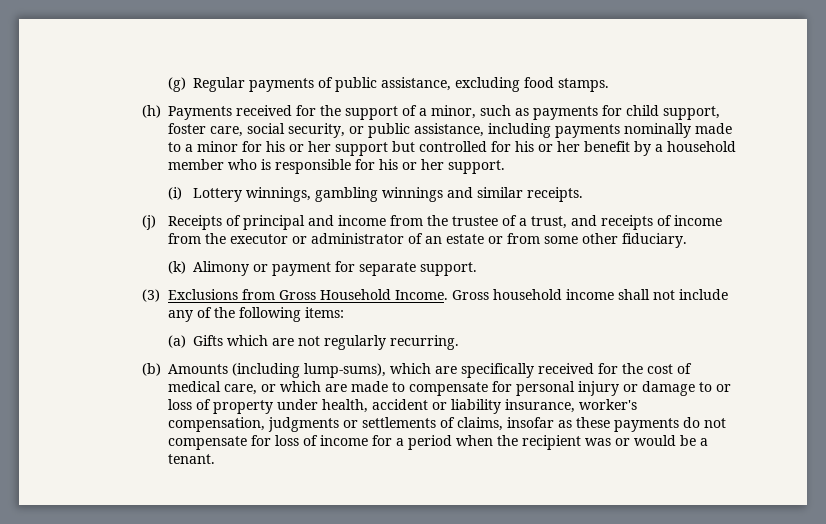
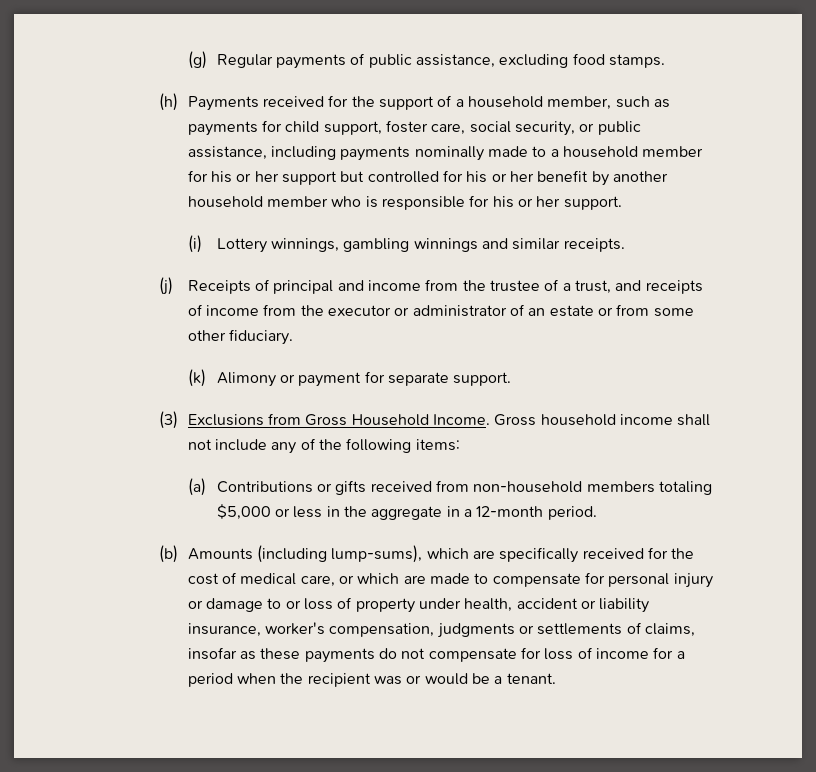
- (h) Payments received for the support of a minor, such as payments for child support, foster care, social security, or public assistance, including payments nominally made to a minor for his or her support but controlled for his or her benefit by a household member who is responsible for his or her support.
+ (h) Payments received for the support of a household member, such as payments for child support, foster care, social security, or public assistance, including payments nominally made to a household member for his or her support but controlled for his or her benefit by another household member who is responsible for his or her support.
- (a) Gifts which are not regularly recurring.
+ (a) Contributions or gifts received from non-household members totaling $5,000 or less in the aggregate in a 12-month period.

